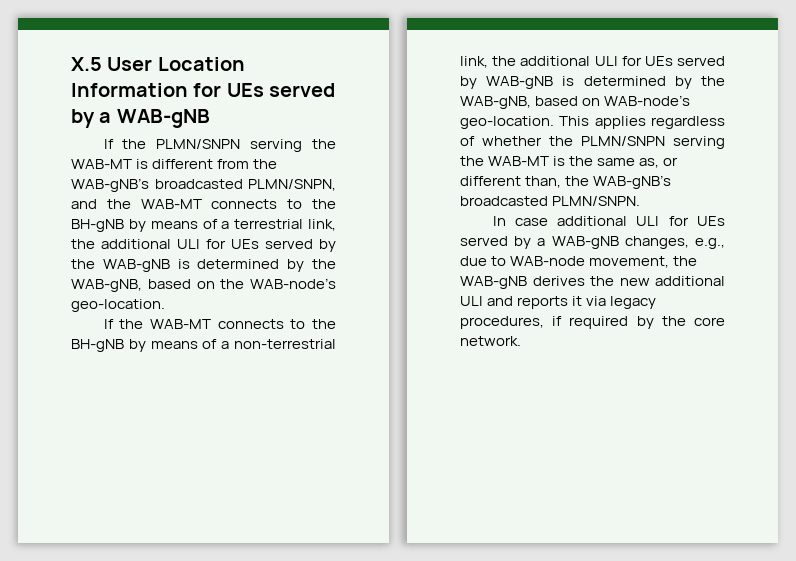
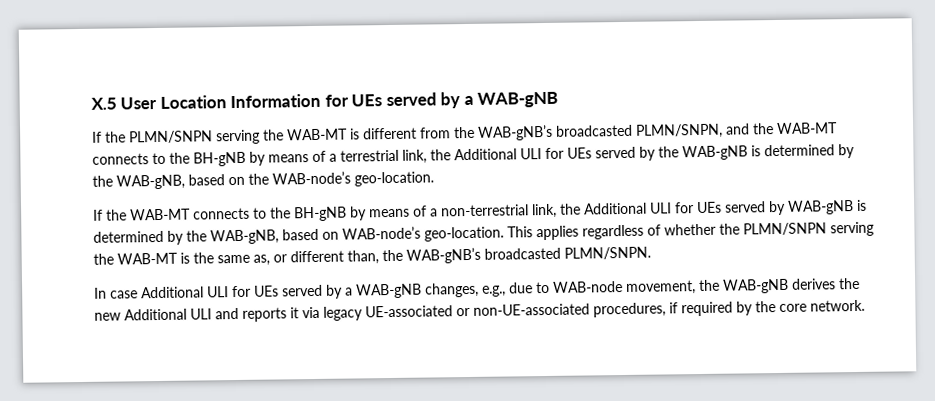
- If the PLMN/SNPN serving the WAB-MT is different from the WAB-gNB’s broadcasted PLMN/SNPN, and the WAB-MT connects to the BH-gNB by means of a terrestrial link, the additional ULI for UEs served by the WAB-gNB is determined by the WAB-gNB, based on the WAB-node’s geo-location.
+ If the PLMN/SNPN serving the WAB-MT is different from the WAB-gNB’s broadcasted PLMN/SNPN, and the WAB-MT connects to the BH-gNB by means of a terrestrial link, the Additional ULI for UEs served by the WAB-gNB is determined by the WAB-gNB, based on the WAB-node’s geo-location.
- If the WAB-MT connects to the BH-gNB by means of a non-terrestrial link, the additional ULI for UEs served by WAB-gNB is determined by the WAB-gNB, based on WAB-node’s geo-location.
+ If the WAB-MT connects to the BH-gNB by means of a non-terrestrial link, the Additional ULI for UEs served by WAB-gNB is determined by the WAB-gNB, based on WAB-node’s geo-location.
- In case additional ULI for UEs served by a WAB-gNB changes, e.g., due to WAB-node movement, the WAB-gNB derives the new additional ULI and reports it via legacy procedures, if required by the core network.
+ In case Additional ULI for UEs served by a WAB-gNB changes, e.g., due to WAB-node movement, the WAB-gNB derives the new Additional ULI and reports it via legacy UE-associated or non-UE-associated procedures, if required by the core network.

